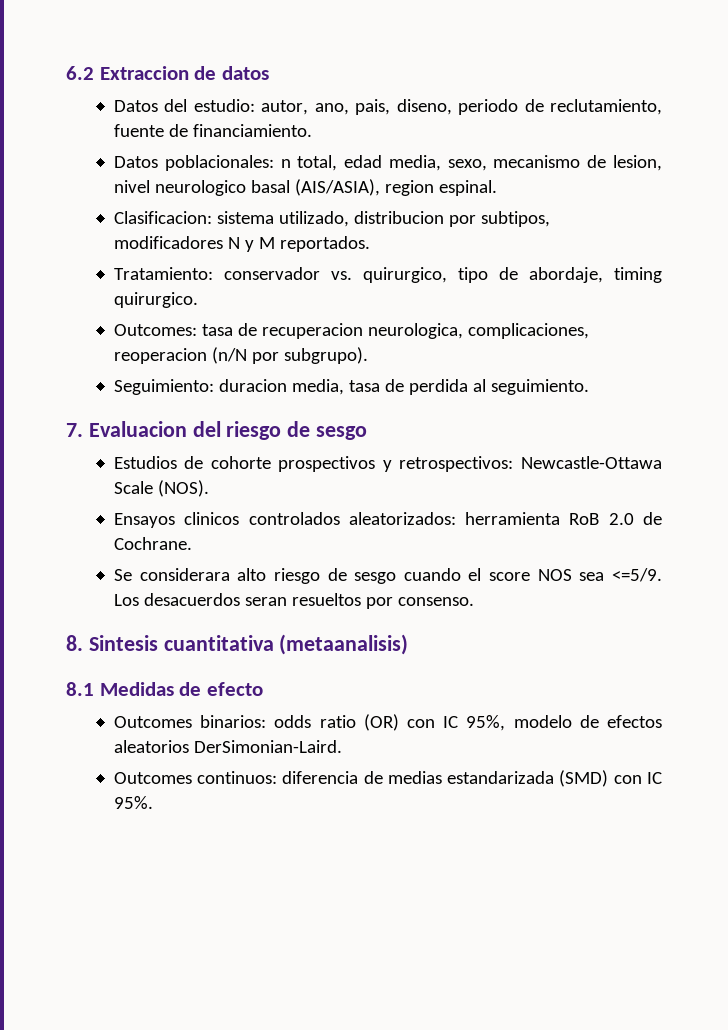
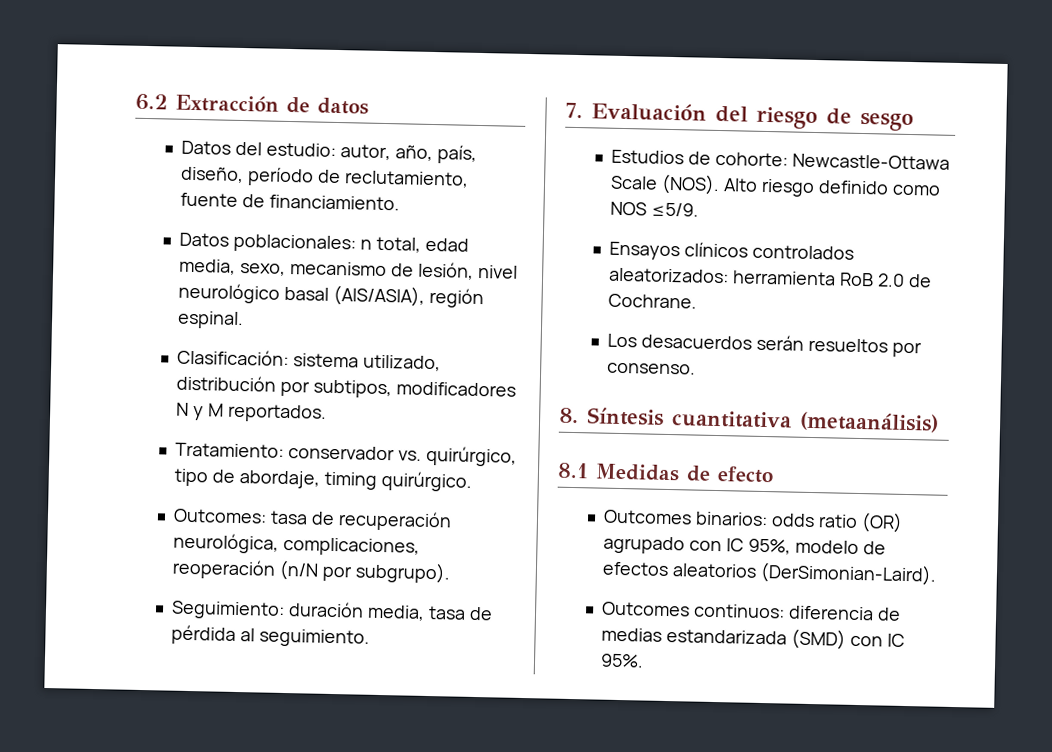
- 6.2 Extraccion de datos
+ 6.2 Extracción de datos
- Datos del estudio: autor, ano, pais, diseno, periodo de reclutamiento, fuente de financiamiento.
+ Datos del estudio: autor, año, país, diseño, período de reclutamiento, fuente de financiamiento.
- Datos poblacionales: n total, edad media, sexo, mecanismo de lesion, nivel neurologico basal (AIS/ASIA), region espinal.
+ Datos poblacionales: n total, edad media, sexo, mecanismo de lesión, nivel neurológico basal (AIS/ASIA), región espinal.
- Clasificacion: sistema utilizado, distribucion por subtipos, modificadores N y M reportados.
+ Clasificación: sistema utilizado, distribución por subtipos, modificadores N y M reportados.
- Tratamiento: conservador vs. quirurgico, tipo de abordaje, timing quirurgico.
+ Tratamiento: conservador vs. quirúrgico, tipo de abordaje, timing quirúrgico.
- Outcomes: tasa de recuperacion neurologica, complicaciones, reoperacion (n/N por subgrupo).
+ Outcomes: tasa de recuperación neurológica, complicaciones, reoperación (n/N por subgrupo).
- Seguimiento: duracion media, tasa de perdida al seguimiento.
+ Seguimiento: duración media, tasa de pérdida al seguimiento.
- 7. Evaluacion del riesgo de sesgo
+ 7. Evaluación del riesgo de sesgo
- Estudios de cohorte prospectivos y retrospectivos: Newcastle-Ottawa Scale (NOS).
+ Estudios de cohorte: Newcastle-Ottawa Scale (NOS). Alto riesgo definido como NOS ≤5/9.
- Ensayos clinicos controlados aleatorizados: herramienta RoB 2.0 de Cochrane.
+ Ensayos clínicos controlados aleatorizados: herramienta RoB 2.0 de Cochrane.
- Se considerara alto riesgo de sesgo cuando el score NOS sea <=5/9. Los desacuerdos seran resueltos por consenso.
+ Los desacuerdos serán resueltos por consenso.
- 8. Sintesis cuantitativa (metaanalisis)
+ 8. Síntesis cuantitativa (metaanálisis)
- Outcomes binarios: odds ratio (OR) con IC 95%, modelo de efectos aleatorios DerSimonian-Laird.
+ Outcomes binarios: odds ratio (OR) agrupado con IC 95%, modelo de efectos aleatorios (DerSimonian-Laird).

